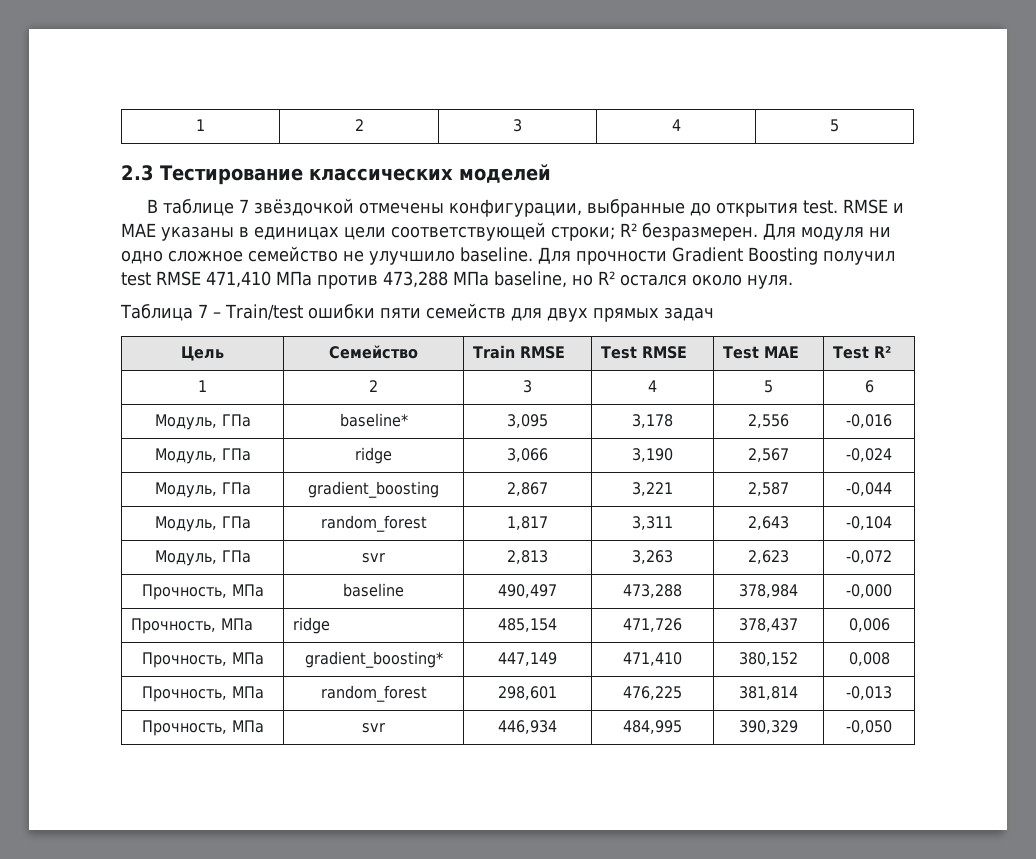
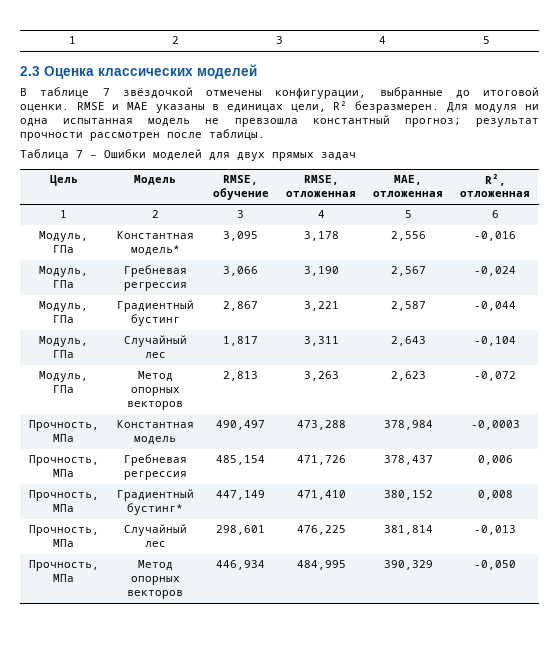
- 2.3 Тестирование классических моделей
+ 2.3 Оценка классических моделей
- В таблице 7 звёздочкой отмечены конфигурации, выбранные до открытия test.
+ В таблице 7 звёздочкой отмечены конфигурации, выбранные до итоговой оценки.
- RMSE и MAE указаны в единицах цели соответствующей строки; R² безразмерен.
+ RMSE и MAE указаны в единицах цели, R² безразмерен.
- Для модуля ни одно сложное семейство не улучшило baseline. Для прочности Gradient Boosting получил test RMSE 471,410 МПа против 473,288 МПа baseline, но R² остался около нуля.
+ Для модуля ни одна испытанная модель не превзошла константный прогноз; результат прочности рассмотрен после таблицы.
- Таблица 7 – Train/test ошибки пяти семейств для двух прямых задач
+ Таблица 7 – Ошибки моделей для двух прямых задач
- Цель | Семейство | Train RMSE | Test RMSE | Test MAE | Test R²
+ Цель | Модель | RMSE, обучение | RMSE, отложенная | MAE, отложенная | R², отложенная
- Модуль, ГПа | baseline* | 3,095 | 3,178 | 2,556 | -0,016
+ Модуль, ГПа | Константная модель* | 3,095 | 3,178 | 2,556 | -0,016
- Модуль, ГПа | ridge | 3,066 | 3,190 | 2,567 | -0,024
+ Модуль, ГПа | Гребневая регрессия | 3,066 | 3,190 | 2,567 | -0,024
- Модуль, ГПа | gradient_boosting | 2,867 | 3,221 | 2,587 | -0,044
+ Модуль, ГПа | Градиентный бустинг | 2,867 | 3,221 | 2,587 | -0,044
- Модуль, ГПа | random_forest | 1,817 | 3,311 | 2,643 | -0,104
+ Модуль, ГПа | Случайный лес | 1,817 | 3,311 | 2,643 | -0,104
- Модуль, ГПа | svr | 2,813 | 3,263 | 2,623 | -0,072
+ Модуль, ГПа | Метод опорных векторов | 2,813 | 3,263 | 2,623 | -0,072
- Прочность, МПа | baseline | 490,497 | 473,288 | 378,984 | -0,000
- Прочность, МПа | ridge | 485,154 | 471,726 | 378,437 | 0,006
+ Прочность, МПа | Константная модель | 490,497 | 473,288 | 378,984 | -0,0003
+ Прочность, МПа | Гребневая регрессия | 485,154 | 471,726 | 378,437 | 0,006
- Прочность, МПа | gradient_boosting* | 447,149 | 471,410 | 380,152 | 0,008
+ Прочность, МПа | Градиентный бустинг* | 447,149 | 471,410 | 380,152 | 0,008
- Прочность, МПа | random_forest | 298,601 | 476,225 | 381,814 | -0,013
+ Прочность, МПа | Случайный лес | 298,601 | 476,225 | 381,814 | -0,013
- Прочность, МПа | svr | 446,934 | 484,995 | 390,329 | -0,050
+ Прочность, МПа | Метод опорных векторов | 446,934 | 484,995 | 390,329 | -0,050

